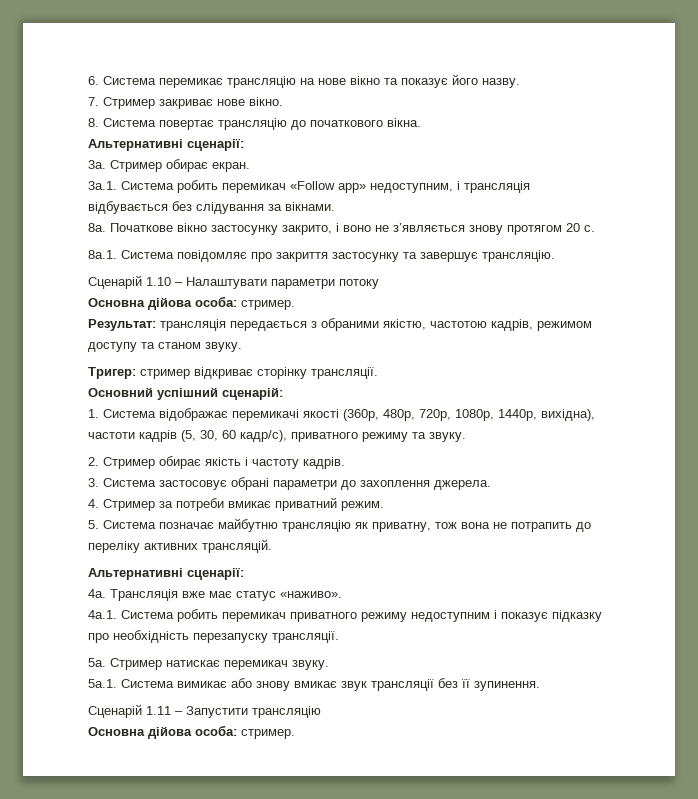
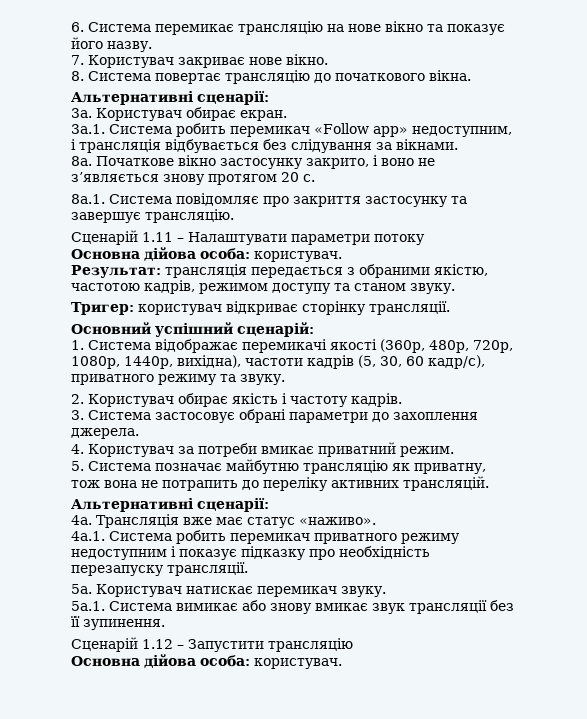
- 7. Стример закриває нове вікно.
+ 7. Користувач закриває нове вікно.
- Стример обирає екран.
+ Користувач обирає екран.
- Сценарій 1.10 – Налаштувати параметри потоку
- Основна дійова особа: стример.
+ Сценарій 1.11 – Налаштувати параметри потоку
+ Основна дійова особа: користувач.
- Тригер: стример відкриває сторінку трансляції.
+ Тригер: користувач відкриває сторінку трансляції.
- 2. Стример обирає якість і частоту кадрів.
+ 2. Користувач обирає якість і частоту кадрів.
- 4. Стример за потреби вмикає приватний режим.
+ 4. Користувач за потреби вмикає приватний режим.
- Стример натискає перемикач звуку.
+ Користувач натискає перемикач звуку.
- Сценарій 1.11 – Запустити трансляцію
- Основна дійова особа: стример.
+ Сценарій 1.12 – Запустити трансляцію
+ Основна дійова особа: користувач.

